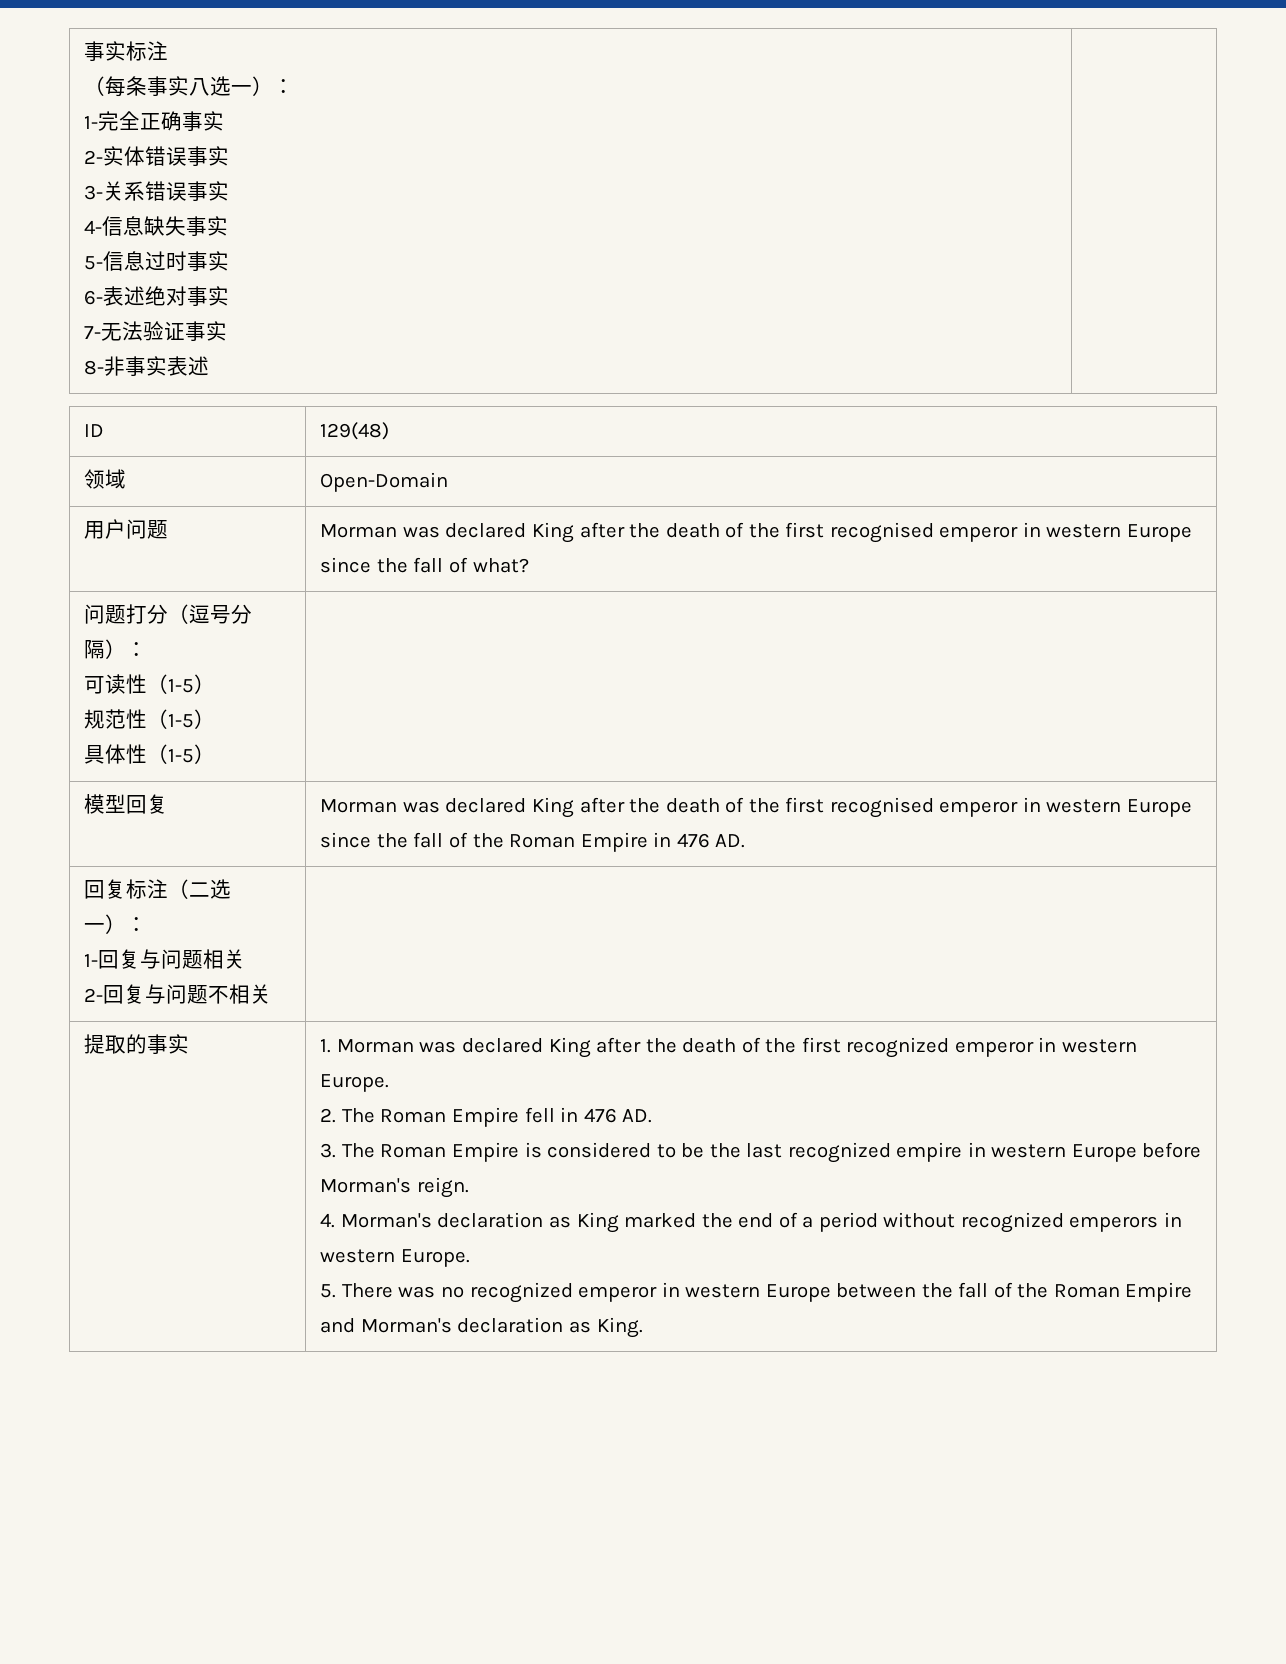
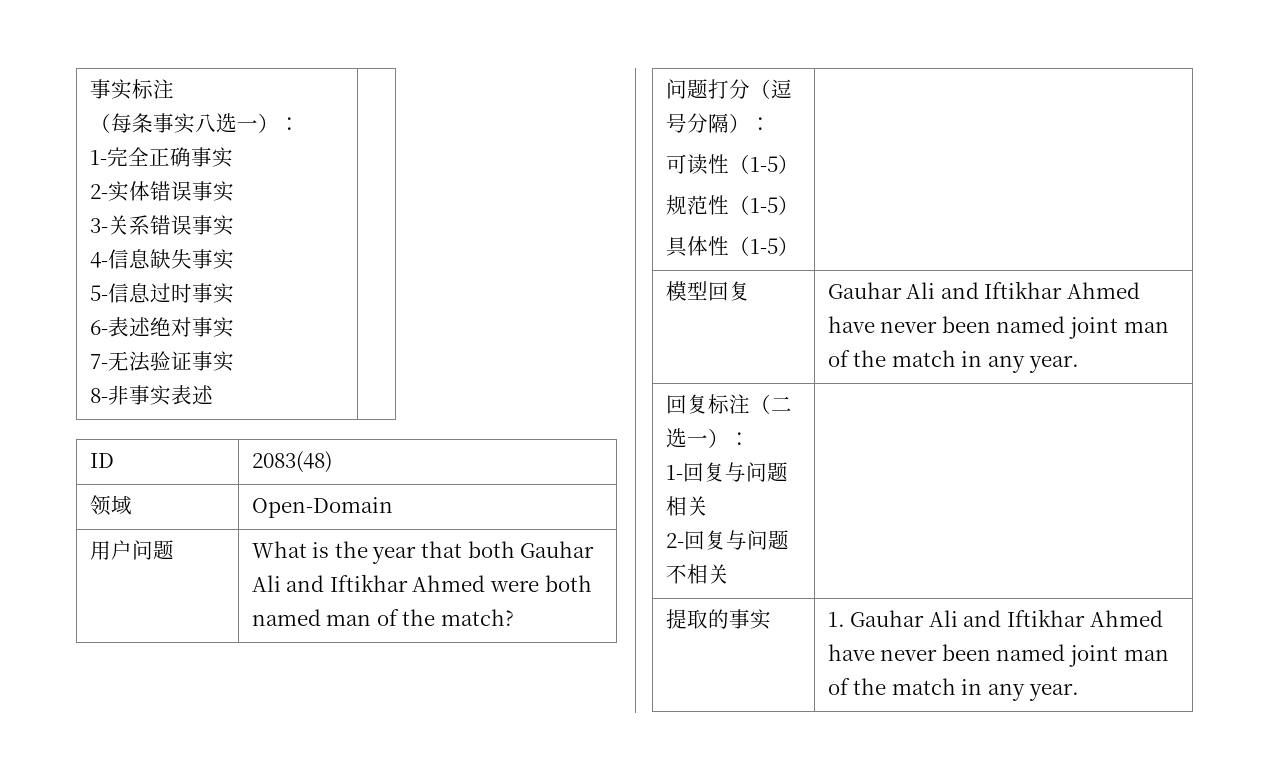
- ID | 129(48)
+ ID | 2083(48)
- 用户问题 | Morman was declared King after the death of the first recognised emperor in western Europe since the fall of what?
+ 用户问题 | What is the year that both Gauhar Ali and Iftikhar Ahmed were both named man of the match?
- 模型回复 | Morman was declared King after the death of the first recognised emperor in western Europe since the fall of the Roman Empire in 476 AD.
+ 模型回复 | Gauhar Ali and Iftikhar Ahmed have never been named joint man of the match in any year.
- 1. Morman was declared King after the death of the first recognized emperor in western Europe.
- 2. The Roman Empire fell in 476 AD.
- 3. The Roman Empire is considered to be the last recognized empire in western Europe before Morman's reign.
- 4. Morman's declaration as King marked the end of a period without recognized emperors in western Europe.
- 5. There was no recognized emperor in western Europe between the fall of the Roman Empire and Morman's declaration as King.
+ 1. Gauhar Ali and Iftikhar Ahmed have never been named joint man of the match in any year.

